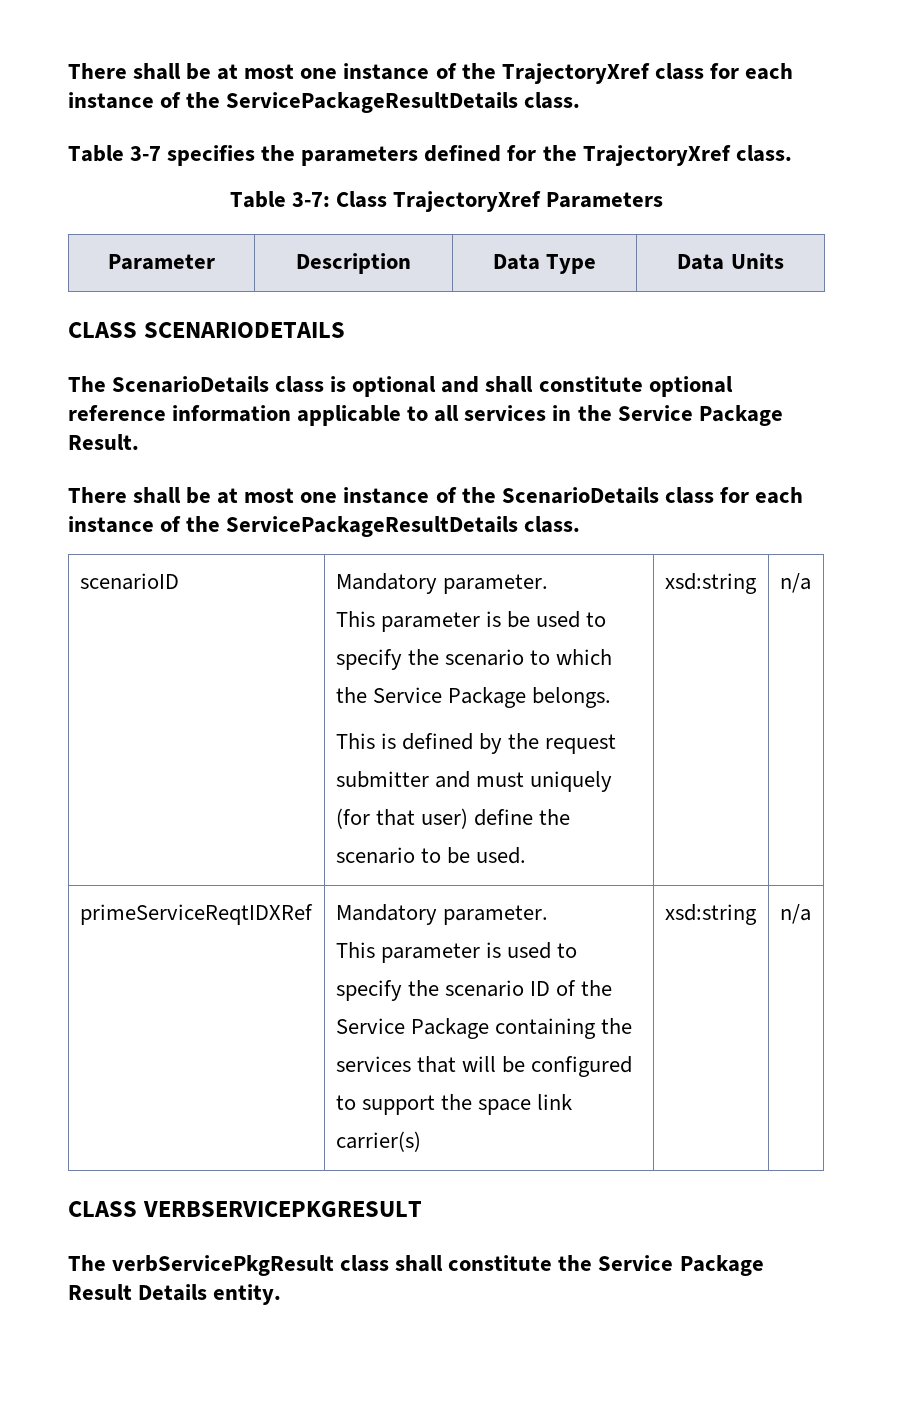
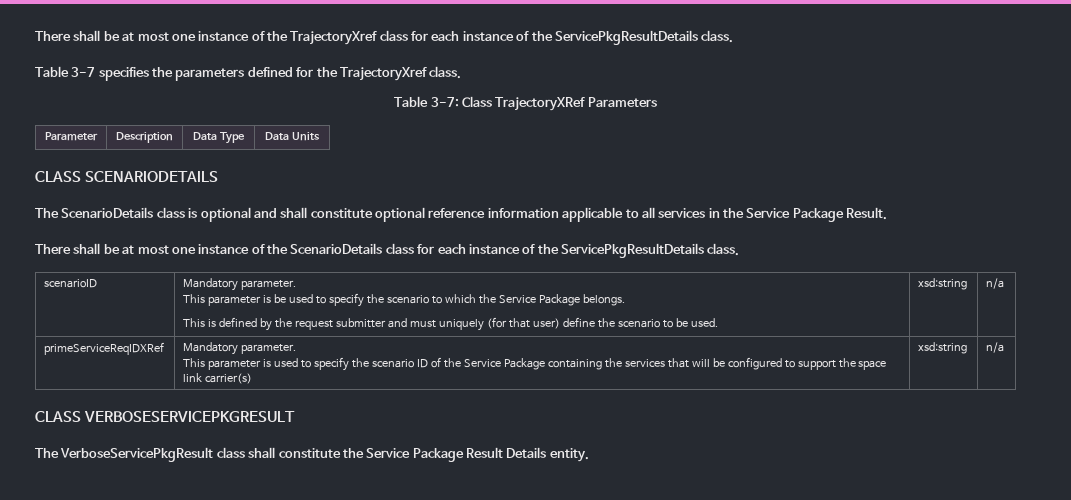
- There shall be at most one instance of the TrajectoryXref class for each instance of the ServicePackageResultDetails class.
+ There shall be at most one instance of the TrajectoryXref class for each instance of the ServicePkgResultDetails class.
- Table 3-7: Class TrajectoryXref Parameters
+ Table 3-7: Class TrajectoryXRef Parameters
- There shall be at most one instance of the ScenarioDetails class for each instance of the ServicePackageResultDetails class.
+ There shall be at most one instance of the ScenarioDetails class for each instance of the ServicePkgResultDetails class.
- primeServiceReqtIDXRef | Mandatory parameter.
+ primeServiceReqIDXRef | Mandatory parameter.
- CLASS VERBSERVICEPKGRESULT
- The verbServicePkgResult class shall constitute the Service Package Result Details entity.
+ CLASS VERBOSESERVICEPKGRESULT
+ The VerboseServicePkgResult class shall constitute the Service Package Result Details entity.

